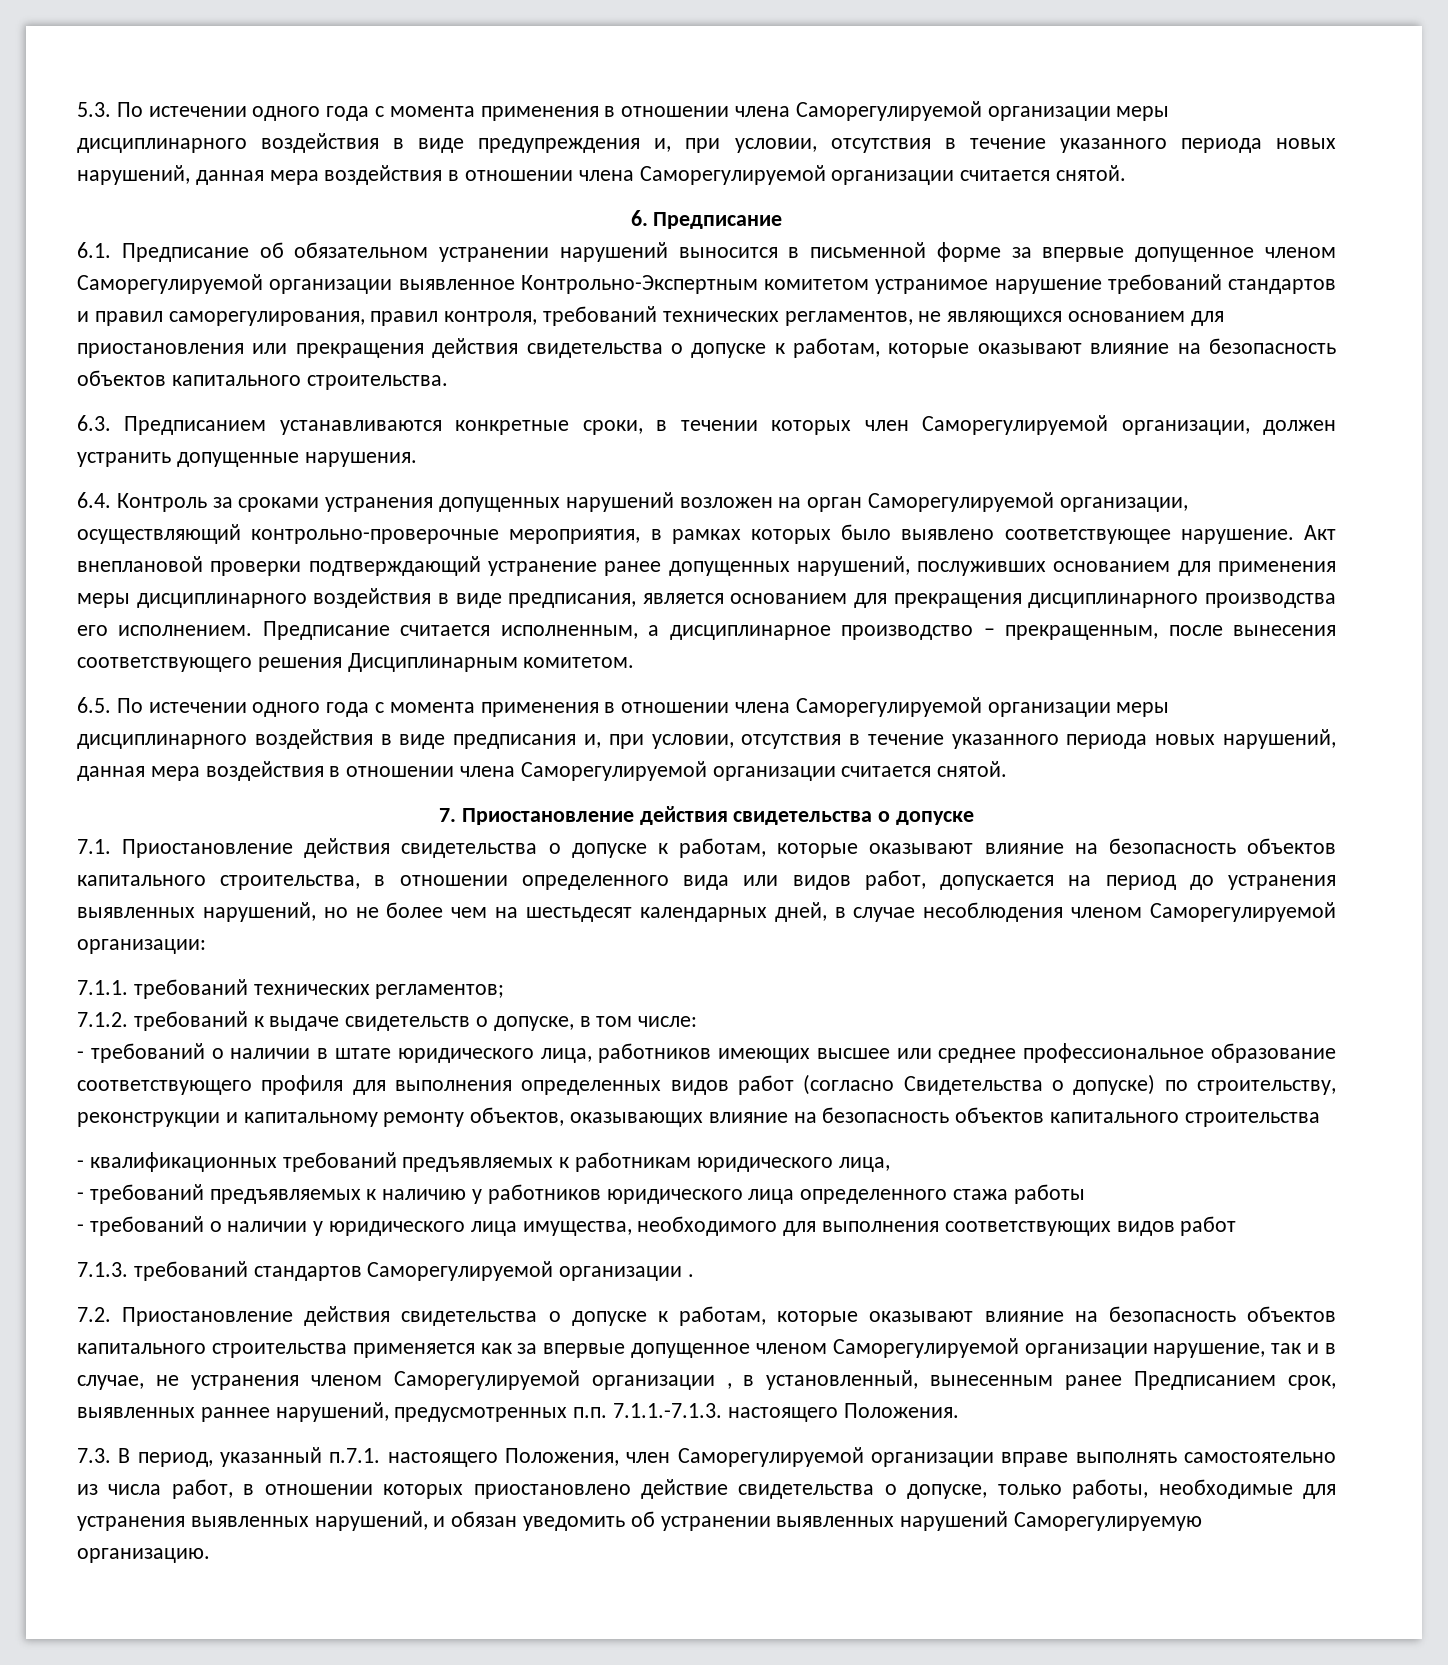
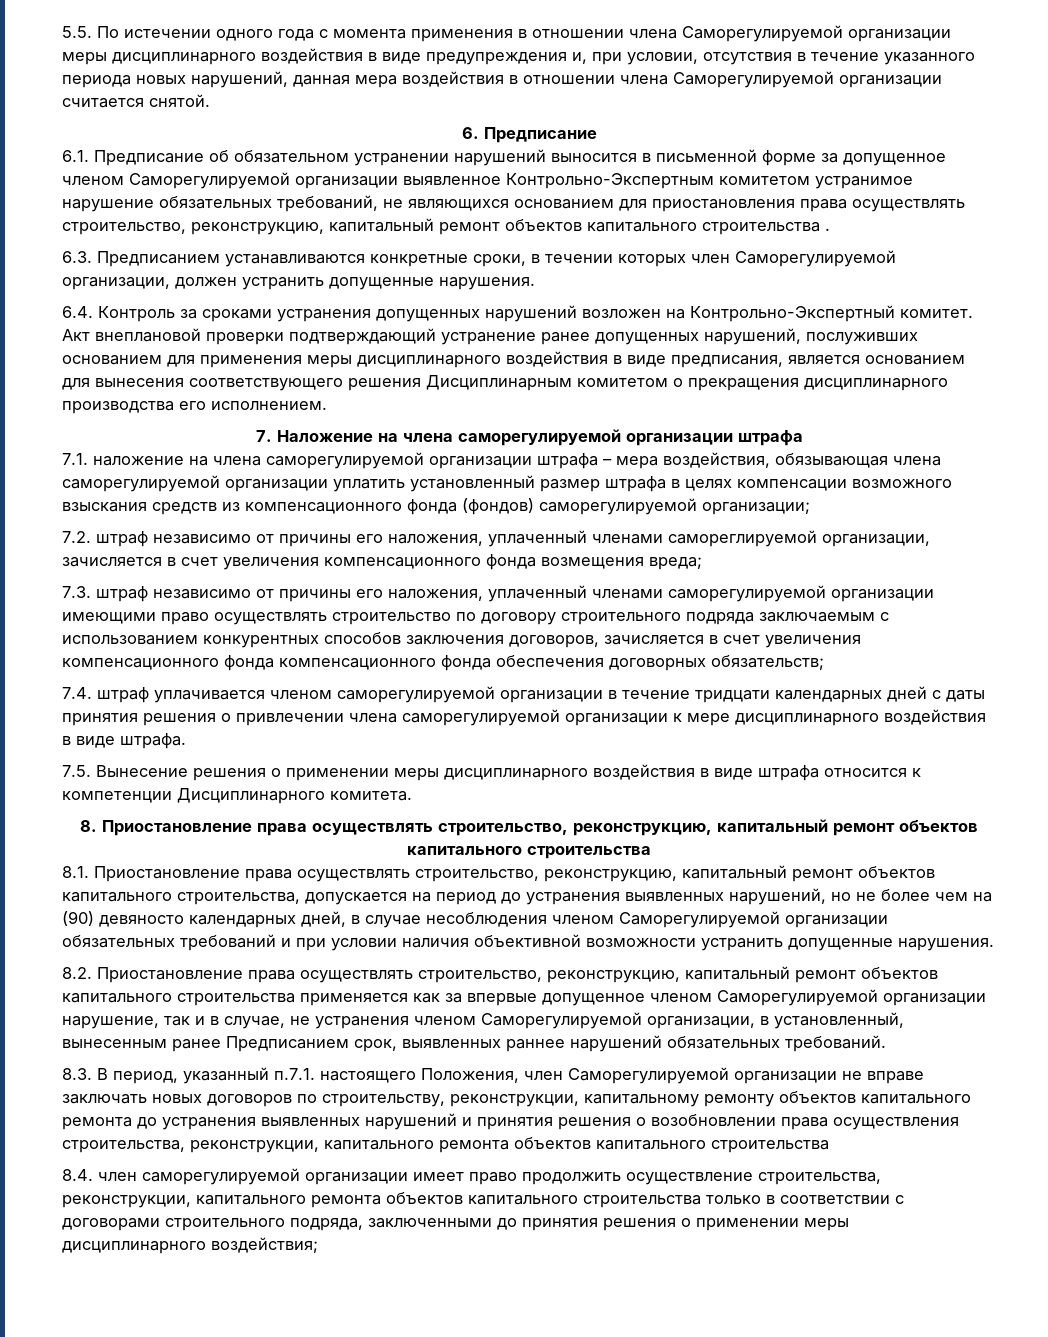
- 5.3. По истечении одного года с момента применения в отношении члена Саморегулируемой организации меры дисциплинарного воздействия в виде предупреждения и, при условии, отсутствия в течение указанного периода новых нарушений, данная мера воздействия в отношении члена Саморегулируемой организации считается снятой.
+ 5.5. По истечении одного года с момента применения в отношении члена Саморегулируемой организации меры дисциплинарного воздействия в виде предупреждения и, при условии, отсутствия в течение указанного периода новых нарушений, данная мера воздействия в отношении члена Саморегулируемой организации считается снятой.
- 6.1. Предписание об обязательном устранении нарушений выносится в письменной форме за впервые допущенное членом Саморегулируемой организации выявленное Контрольно-Экспертным комитетом устранимое нарушение требований стандартов и правил саморегулирования, правил контроля, требований технических регламентов, не являющихся основанием для приостановления или прекращения действия свидетельства о допуске к работам, которые оказывают влияние на безопасность объектов капитального строительства.
+ 6.1. Предписание об обязательном устранении нарушений выносится в письменной форме за допущенное членом Саморегулируемой организации выявленное Контрольно-Экспертным комитетом устранимое нарушение обязательных требований, не являющихся основанием для приостановления права осуществлять строительство, реконструкцию, капитальный ремонт объектов капитального строительства .
- 6.4. Контроль за сроками устранения допущенных нарушений возложен на орган Саморегулируемой организации, осуществляющий контрольно-проверочные мероприятия, в рамках которых было выявлено соответствующее нарушение.
+ 6.4. Контроль за сроками устранения допущенных нарушений возложен на Контрольно-Экспертный комитет.
- Акт внеплановой проверки подтверждающий устранение ранее допущенных нарушений, послуживших основанием для применения меры дисциплинарного воздействия в виде предписания, является основанием для прекращения дисциплинарного производства его исполнением. Предписание считается исполненным, а дисциплинарное производство – прекращенным, после вынесения соответствующего решения Дисциплинарным комитетом.
- 6.5. По истечении одного года с момента применения в отношении члена Саморегулируемой организации меры дисциплинарного воздействия в виде предписания и, при условии, отсутствия в течение указанного периода новых нарушений, данная мера воздействия в отношении члена Саморегулируемой организации считается снятой.
- 7. Приостановление действия свидетельства о допуске
- 7.1. Приостановление действия свидетельства о допуске к работам, которые оказывают влияние на безопасность объектов капитального строительства, в отношении определенного вида или видов работ, допускается на период до устранения выявленных нарушений, но не более чем на шестьдесят календарных дней, в случае несоблюдения членом Саморегулируемой организации:
- 7.1.1. требований технических регламентов;
- 7.1.2. требований к выдаче свидетельств о допуске, в том числе:
- - требований о наличии в штате юридического лица, работников имеющих высшее или среднее профессиональное образование соответствующего профиля для выполнения определенных видов работ (согласно Свидетельства о допуске) по строительству, реконструкции и капитальному ремонту объектов, оказывающих влияние на безопасность объектов капитального строительства
- - квалификационных требований предъявляемых к работникам юридического лица,
- - требований предъявляемых к наличию у работников юридического лица определенного стажа работы
- - требований о наличии у юридического лица имущества, необходимого для выполнения соответствующих видов работ
- 7.1.3. требований стандартов Саморегулируемой организации .
- 7.2. Приостановление действия свидетельства о допуске к работам, которые оказывают влияние на безопасность объектов капитального строительства применяется как за впервые допущенное членом Саморегулируемой организации нарушение, так и в случае, не устранения членом Саморегулируемой организации , в установленный, вынесенным ранее Предписанием срок, выявленных раннее нарушений, предусмотренных п.п. 7.1.1.-7.1.3. настоящего Положения.
- 7.3. В период, указанный п.7.1. настоящего Положения, член Саморегулируемой организации вправе выполнять самостоятельно из числа работ, в отношении которых приостановлено действие свидетельства о допуске, только работы, необходимые для устранения выявленных нарушений, и обязан уведомить об устранении выявленных нарушений Саморегулируемую организацию.
+ Акт внеплановой проверки подтверждающий устранение ранее допущенных нарушений, послуживших основанием для применения меры дисциплинарного воздействия в виде предписания, является основанием для вынесения соответствующего решения Дисциплинарным комитетом о прекращения дисциплинарного производства его исполнением.
+ 7. Наложение на члена саморегулируемой организации штрафа
+ 7.1. наложение на члена саморегулируемой организации штрафа – мера воздействия, обязывающая члена саморегулируемой организации уплатить установленный размер штрафа в целях компенсации возможного взыскания средств из компенсационного фонда (фондов) саморегулируемой организации;
+ 7.2. штраф независимо от причины его наложения, уплаченный членами самореглируемой организации, зачисляется в счет увеличения компенсационного фонда возмещения вреда;
+ 7.3. штраф независимо от причины его наложения, уплаченный членами саморегулируемой организации имеющими право осуществлять строительство по договору строительного подряда заключаемым с использованием конкурентных способов заключения договоров, зачисляется в счет увеличения компенсационного фонда компенсационного фонда обеспечения договорных обязательств;
+ 7.4. штраф уплачивается членом саморегулируемой организации в течение тридцати календарных дней с даты принятия решения о привлечении члена саморегулируемой организации к мере дисциплинарного воздействия в виде штрафа.
+ 7.5. Вынесение решения о применении меры дисциплинарного воздействия в виде штрафа относится к компетенции Дисциплинарного комитета.
+ 8. Приостановление права осуществлять строительство, реконструкцию, капитальный ремонт объектов капитального строительства
+ 8.1. Приостановление права осуществлять строительство, реконструкцию, капитальный ремонт объектов капитального строительства, допускается на период до устранения выявленных нарушений, но не более чем на (90) девяносто календарных дней, в случае несоблюдения членом Саморегулируемой организации обязательных требований и при условии наличия объективной возможности устранить допущенные нарушения.
+ 8.2. Приостановление права осуществлять строительство, реконструкцию, капитальный ремонт объектов капитального строительства применяется как за впервые допущенное членом Саморегулируемой организации нарушение, так и в случае, не устранения членом Саморегулируемой организации, в установленный, вынесенным ранее Предписанием срок, выявленных раннее нарушений обязательных требований.
+ 8.3. В период, указанный п.7.1. настоящего Положения, член Саморегулируемой организации не вправе заключать новых договоров по строительству, реконструкции, капитальному ремонту объектов капитального ремонта до устранения выявленных нарушений и принятия решения о возобновлении права осуществления строительства, реконструкции, капитального ремонта объектов капитального строительства
+ 8.4. член саморегулируемой организации имеет право продолжить осуществление строительства, реконструкции, капитального ремонта объектов капитального строительства только в соответствии с договорами строительного подряда, заключенными до принятия решения о применении меры дисциплинарного воздействия;

